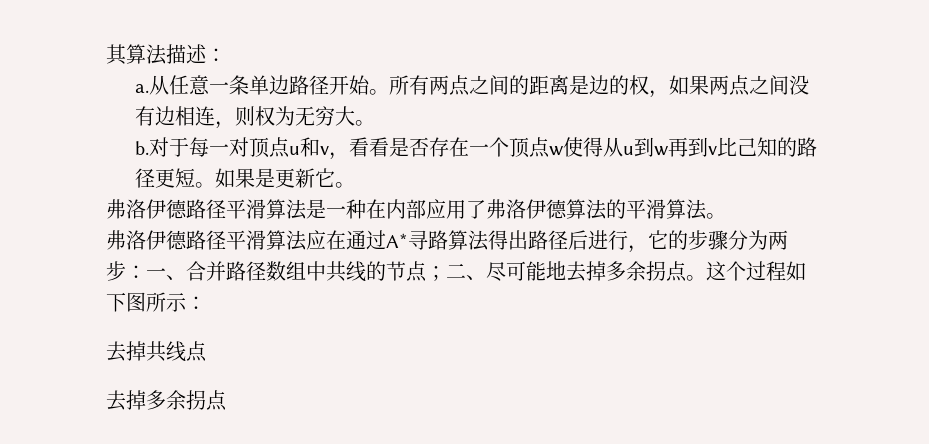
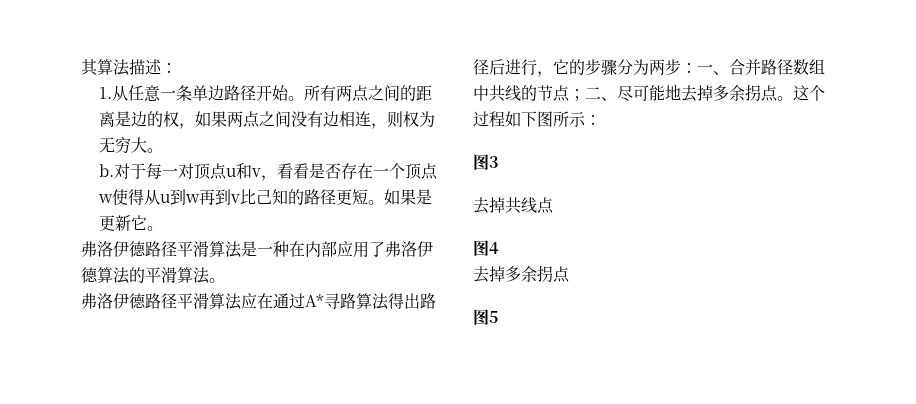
- a.从任意一条单边路径开始。
+ 1.从任意一条单边路径开始。
+ 图3
  去掉共线点
+ 图4
  去掉多余拐点
+ 图5

